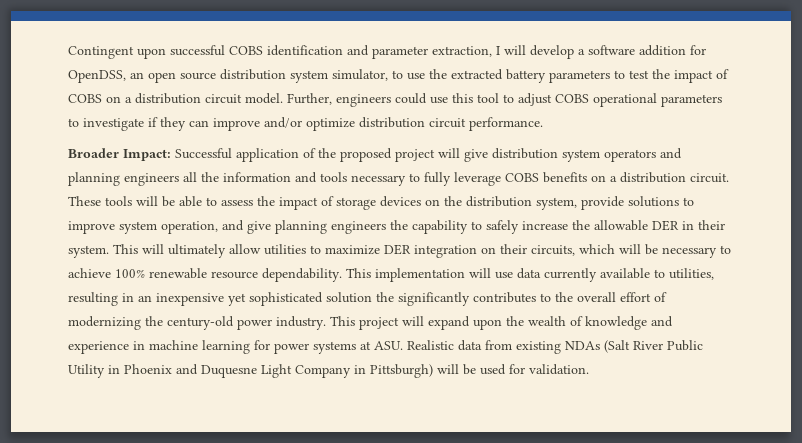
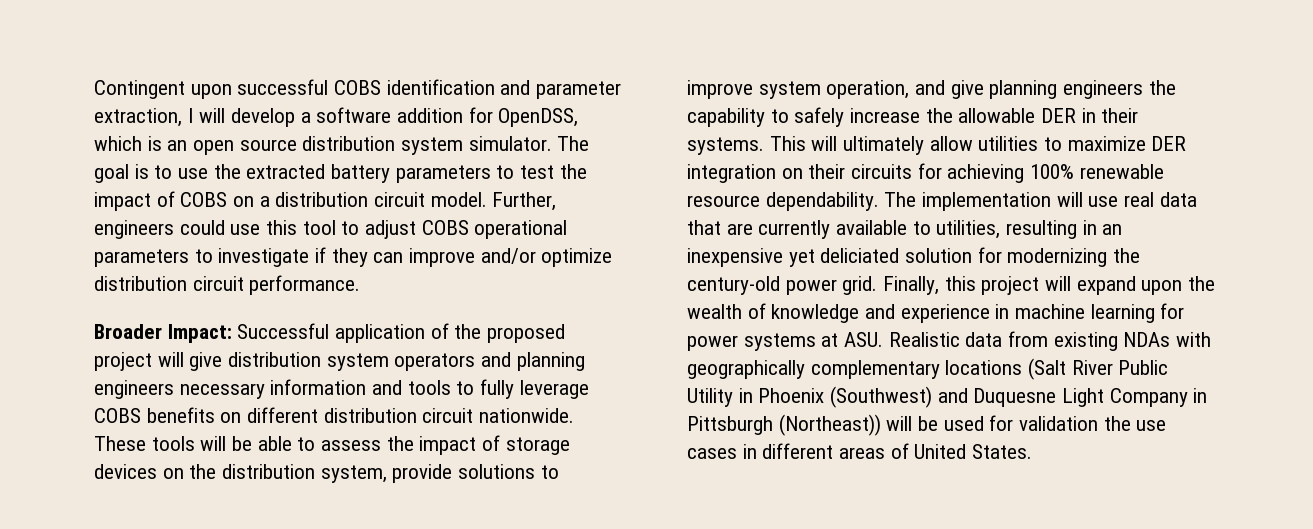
- Contingent upon successful COBS identification and parameter extraction, I will develop a software addition for OpenDSS, an open source distribution system simulator, to use the extracted battery parameters to test the impact of COBS on a distribution circuit model.
+ Contingent upon successful COBS identification and parameter extraction, I will develop a software addition for OpenDSS, which is an open source distribution system simulator. The goal is to use the extracted battery parameters to test the impact of COBS on a distribution circuit model.
- Broader Impact: Successful application of the proposed project will give distribution system operators and planning engineers all the information and tools necessary to fully leverage COBS benefits on a distribution circuit.
+ Broader Impact: Successful application of the proposed project will give distribution system operators and planning engineers necessary information and tools to fully leverage COBS benefits on different distribution circuit nationwide.
- These tools will be able to assess the impact of storage devices on the distribution system, provide solutions to improve system operation, and give planning engineers the capability to safely increase the allowable DER in their system.
+ These tools will be able to assess the impact of storage devices on the distribution system, provide solutions to improve system operation, and give planning engineers the capability to safely increase the allowable DER in their systems.
- This will ultimately allow utilities to maximize DER integration on their circuits, which will be necessary to achieve 100% renewable resource dependability.
+ This will ultimately allow utilities to maximize DER integration on their circuits for achieving 100% renewable resource dependability.
- This implementation will use data currently available to utilities, resulting in an inexpensive yet sophisticated solution the significantly contributes to the overall effort of modernizing the century-old power industry. This project will expand upon the wealth of knowledge and experience in machine learning for power systems at ASU. Realistic data from existing NDAs (Salt River Public Utility in Phoenix and Duquesne Light Company in Pittsburgh) will be used for validation.
+ The implementation will use real data that are currently available to utilities, resulting in an inexpensive yet deliciated solution for modernizing the century-old power grid. Finally, this project will expand upon the wealth of knowledge and experience in machine learning for power systems at ASU. Realistic data from existing NDAs with geographically complementary locations (Salt River Public Utility in Phoenix (Southwest) and Duquesne Light Company in Pittsburgh (Northeast)) will be used for validation the use cases in different areas of United States.

